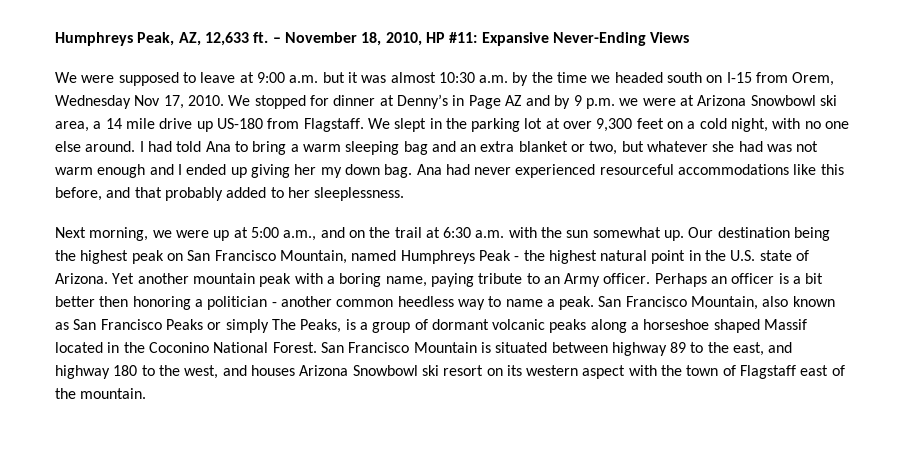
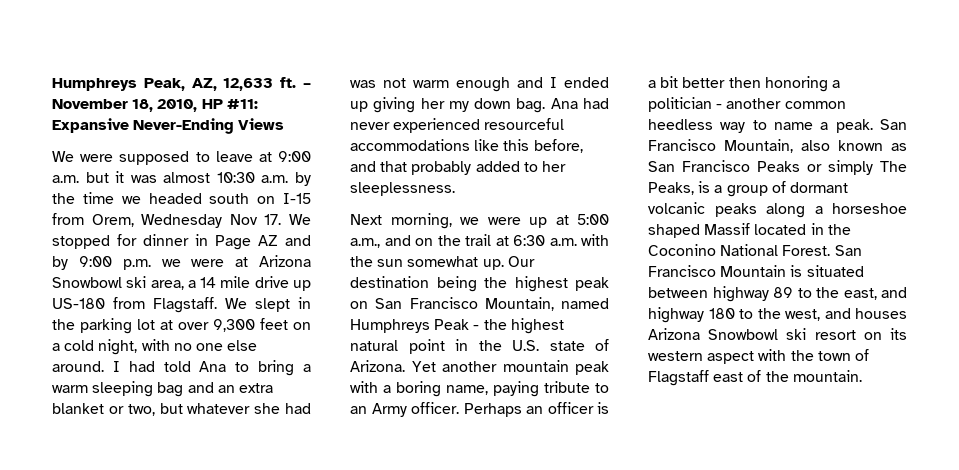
- We were supposed to leave at 9:00 a.m. but it was almost 10:30 a.m. by the time we headed south on I-15 from Orem, Wednesday Nov 17, 2010. We stopped for dinner at Denny’s in Page AZ and by 9 p.m. we were at Arizona Snowbowl ski area, a 14 mile drive up US-180 from Flagstaff.
+ We were supposed to leave at 9:00 a.m. but it was almost 10:30 a.m. by the time we headed south on I-15 from Orem, Wednesday Nov 17. We stopped for dinner in Page AZ and by 9:00 p.m. we were at Arizona Snowbowl ski area, a 14 mile drive up US-180 from Flagstaff.

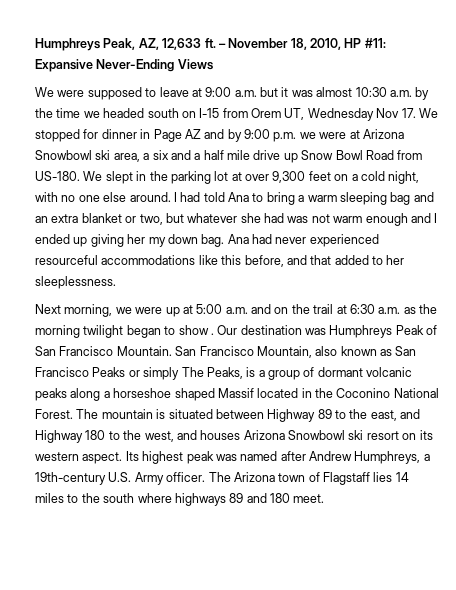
- We were supposed to leave at 9:00 a.m. but it was almost 10:30 a.m. by the time we headed south on I-15 from Orem, Wednesday Nov 17. We stopped for dinner in Page AZ and by 9:00 p.m. we were at Arizona Snowbowl ski area, a 14 mile drive up US-180 from Flagstaff.
+ We were supposed to leave at 9:00 a.m. but it was almost 10:30 a.m. by the time we headed south on I-15 from Orem UT, Wednesday Nov 17. We stopped for dinner in Page AZ and by 9:00 p.m. we were at Arizona Snowbowl ski area, a six and a half mile drive up Snow Bowl Road from US-180.
- Ana had never experienced resourceful accommodations like this before, and that probably added to her sleeplessness.
+ Ana had never experienced resourceful accommodations like this before, and that added to her sleeplessness.
- Next morning, we were up at 5:00 a.m., and on the trail at 6:30 a.m. with the sun somewhat up. Our destination being the highest peak on San Francisco Mountain, named Humphreys Peak - the highest natural point in the U.S. state of Arizona. Yet another mountain peak with a boring name, paying tribute to an Army officer. Perhaps an officer is a bit better then honoring a politician - another common heedless way to name a peak.
+ Next morning, we were up at 5:00 a.m. and on the trail at 6:30 a.m. as the morning twilight began to show . Our destination was Humphreys Peak of San Francisco Mountain.
- San Francisco Mountain is situated between highway 89 to the east, and highway 180 to the west, and houses Arizona Snowbowl ski resort on its western aspect with the town of Flagstaff east of the mountain.
+ The mountain is situated between Highway 89 to the east, and Highway 180 to the west, and houses Arizona Snowbowl ski resort on its western aspect. Its highest peak was named after Andrew Humphreys, a 19th-century U.S. Army officer. The Arizona town of Flagstaff lies 14 miles to the south where highways 89 and 180 meet.

